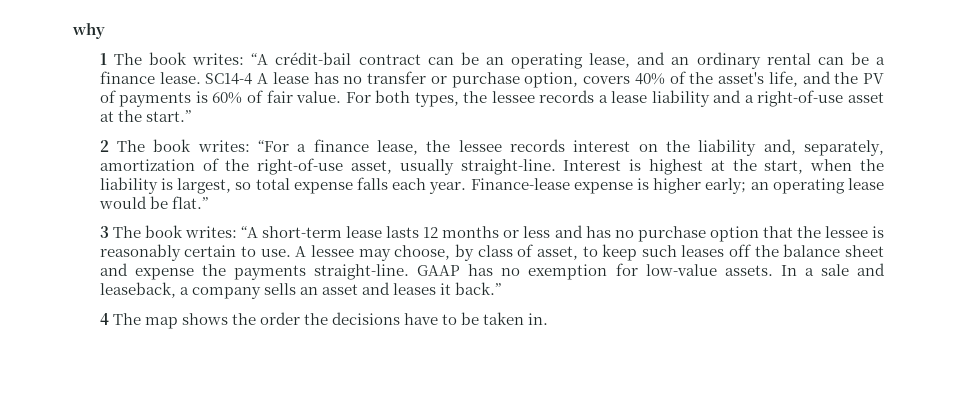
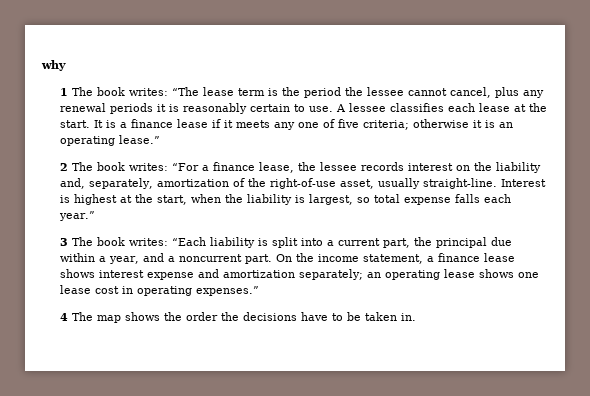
- 1 The book writes: “A crédit-bail contract can be an operating lease, and an ordinary rental can be a finance lease. SC14-4 A lease has no transfer or purchase option, covers 40% of the asset's life, and the PV of payments is 60% of fair value. For both types, the lessee records a lease liability and a right-of-use asset at the start.”
+ 1 The book writes: “The lease term is the period the lessee cannot cancel, plus any renewal periods it is reasonably certain to use. A lessee classifies each lease at the start. It is a finance lease if it meets any one of five criteria; otherwise it is an operating lease.”
- Interest is highest at the start, when the liability is largest, so total expense falls each year. Finance-lease expense is higher early; an operating lease would be flat.”
- 3 The book writes: “A short-term lease lasts 12 months or less and has no purchase option that the lessee is reasonably certain to use. A lessee may choose, by class of asset, to keep such leases off the balance sheet and expense the payments straight-line. GAAP has no exemption for low-value assets. In a sale and leaseback, a company sells an asset and leases it back.”
+ Interest is highest at the start, when the liability is largest, so total expense falls each year.”
+ 3 The book writes: “Each liability is split into a current part, the principal due within a year, and a noncurrent part. On the income statement, a finance lease shows interest expense and amortization separately; an operating lease shows one lease cost in operating expenses.”

